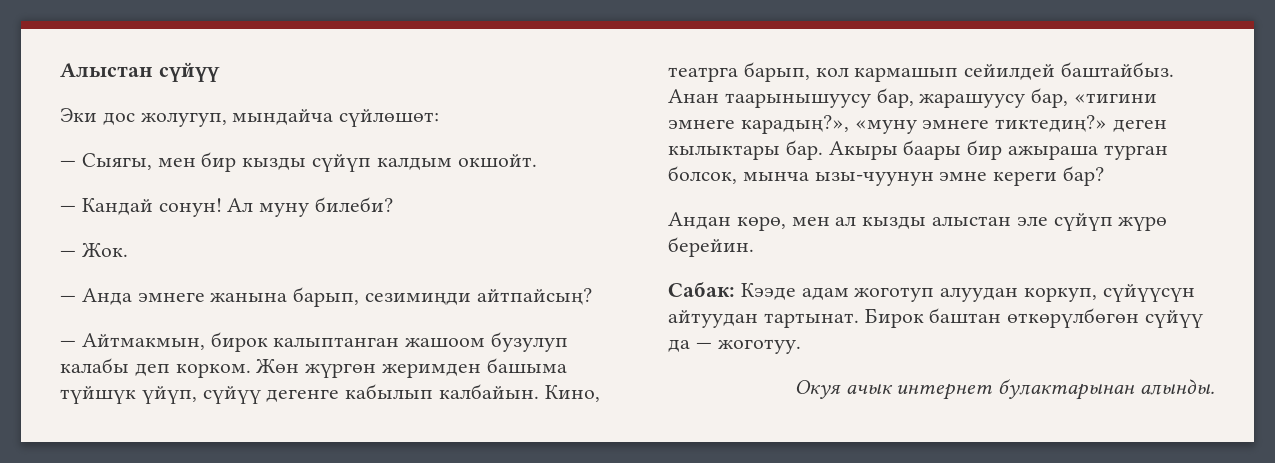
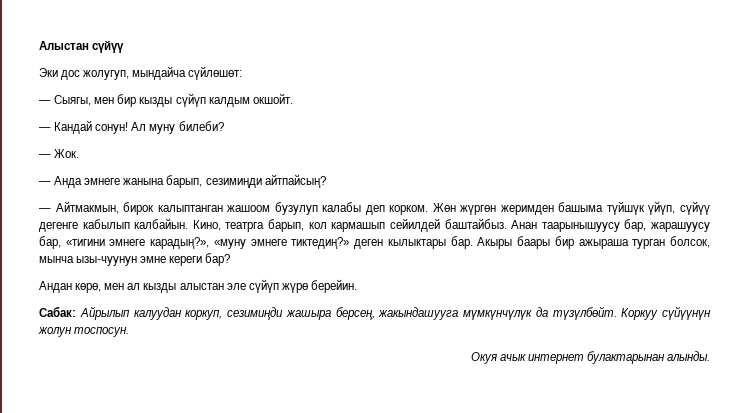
- Сабак: Кээде адам жоготуп алуудан коркуп, сүйүүсүн айтуудан тартынат. Бирок баштан өткөрүлбөгөн сүйүү да — жоготуу.
+ Сабак: Айрылып калуудан коркуп, сезимиңди жашыра берсең, жакындашууга мүмкүнчүлүк да түзүлбөйт. Коркуу сүйүүнүн жолун тоспосун.

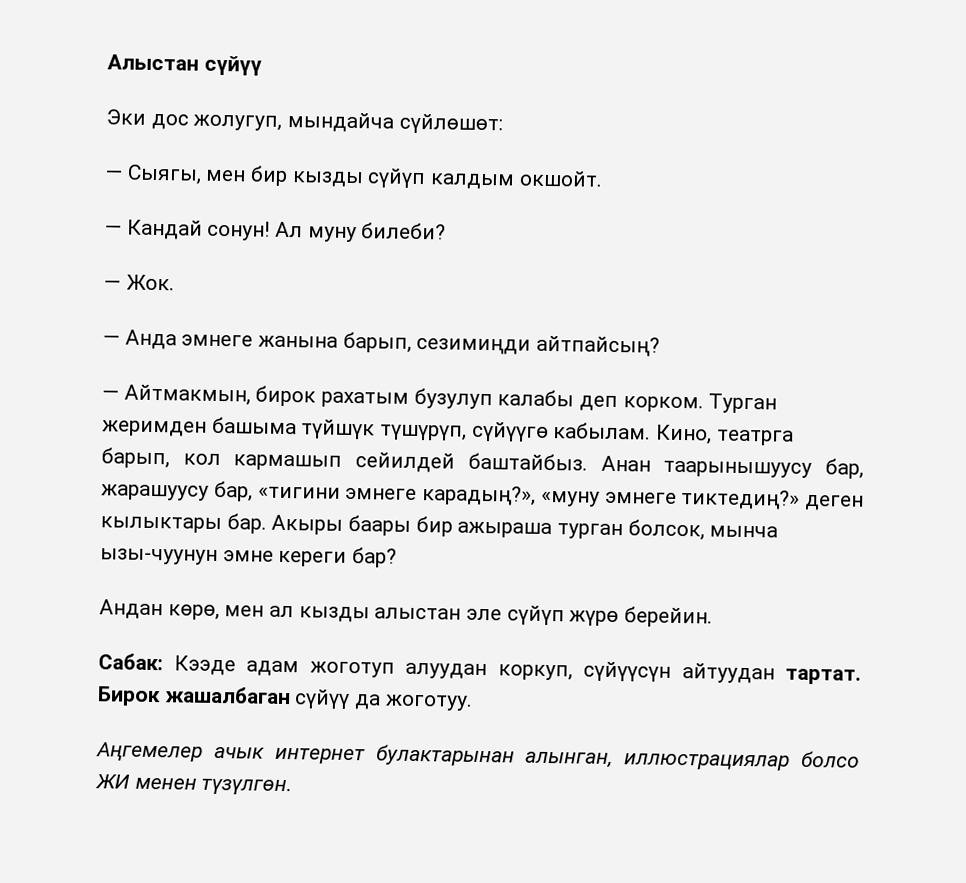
- — Айтмакмын, бирок калыптанган жашоом бузулуп калабы деп корком.
+ — Айтмакмын, бирок рахатым бузулуп калабы деп корком.
- Жөн жүргөн жеримден башыма түйшүк үйүп, сүйүү дегенге кабылып калбайын.
+ Турган жеримден башыма түйшүк түшүрүп, сүйүүгө кабылам.
- Сабак: Айрылып калуудан коркуп, сезимиңди жашыра берсең, жакындашууга мүмкүнчүлүк да түзүлбөйт. Коркуу сүйүүнүн жолун тоспосун.
- Окуя ачык интернет булактарынан алынды.
+ Сабак: Кээде адам жоготуп алуудан коркуп, сүйүүсүн айтуудан тартат. Бирок жашалбаган сүйүү да жоготуу.
+ Аңгемелер ачык интернет булактарынан алынган, иллюстрациялар болсо ЖИ менен түзүлгөн.

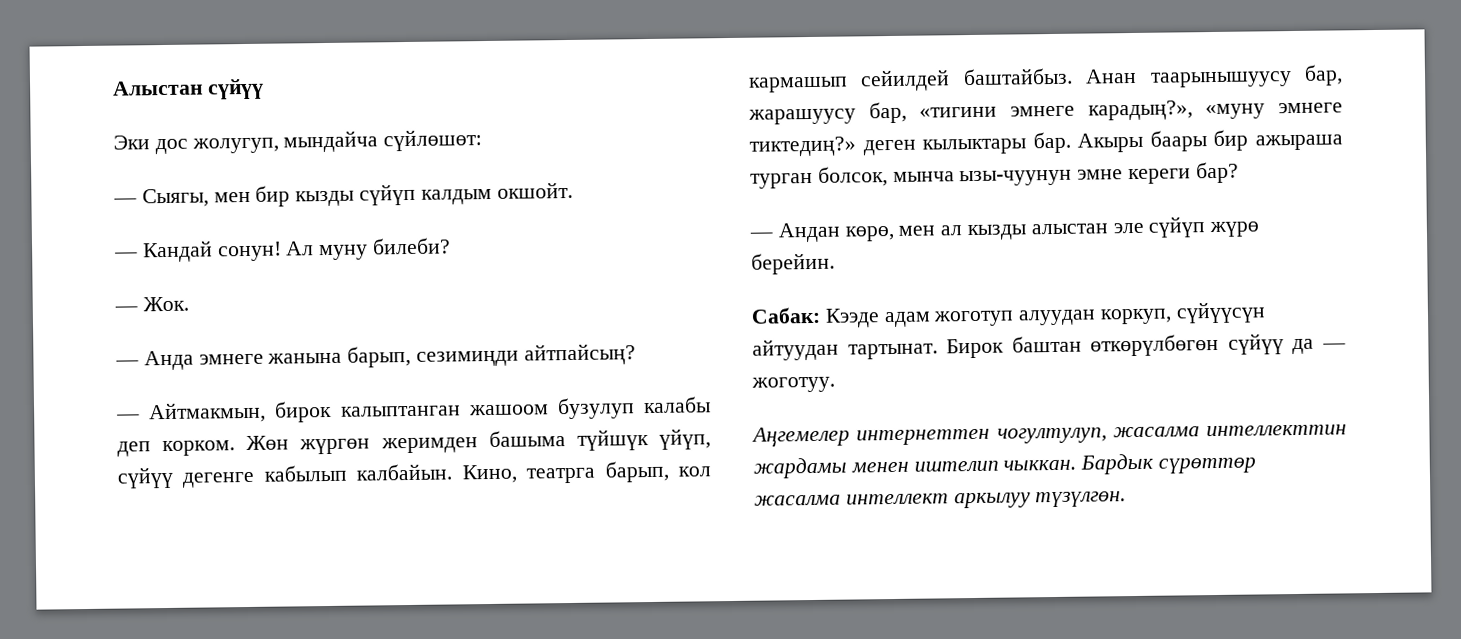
- — Айтмакмын, бирок рахатым бузулуп калабы деп корком.
+ — Айтмакмын, бирок калыптанган жашоом бузулуп калабы деп корком.
- Турган жеримден башыма түйшүк түшүрүп, сүйүүгө кабылам.
+ Жөн жүргөн жеримден башыма түйшүк үйүп, сүйүү дегенге кабылып калбайын.
- Андан көрө, мен ал кызды алыстан эле сүйүп жүрө берейин.
+ — Андан көрө, мен ал кызды алыстан эле сүйүп жүрө берейин.
- Сабак: Кээде адам жоготуп алуудан коркуп, сүйүүсүн айтуудан тартат. Бирок жашалбаган сүйүү да жоготуу.
+ Сабак: Кээде адам жоготуп алуудан коркуп, сүйүүсүн айтуудан тартынат. Бирок баштан өткөрүлбөгөн сүйүү да — жоготуу.
- Аңгемелер ачык интернет булактарынан алынган, иллюстрациялар болсо ЖИ менен түзүлгөн.
+ Аңгемелер интернеттен чогултулуп, жасалма интеллекттин жардамы менен иштелип чыккан. Бардык сүрөттөр жасалма интеллект аркылуу түзүлгөн.

